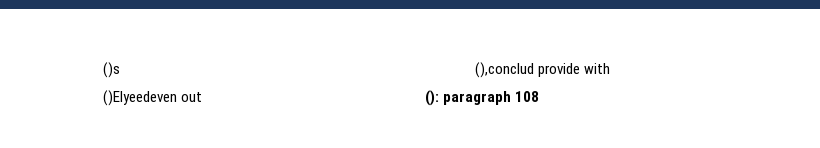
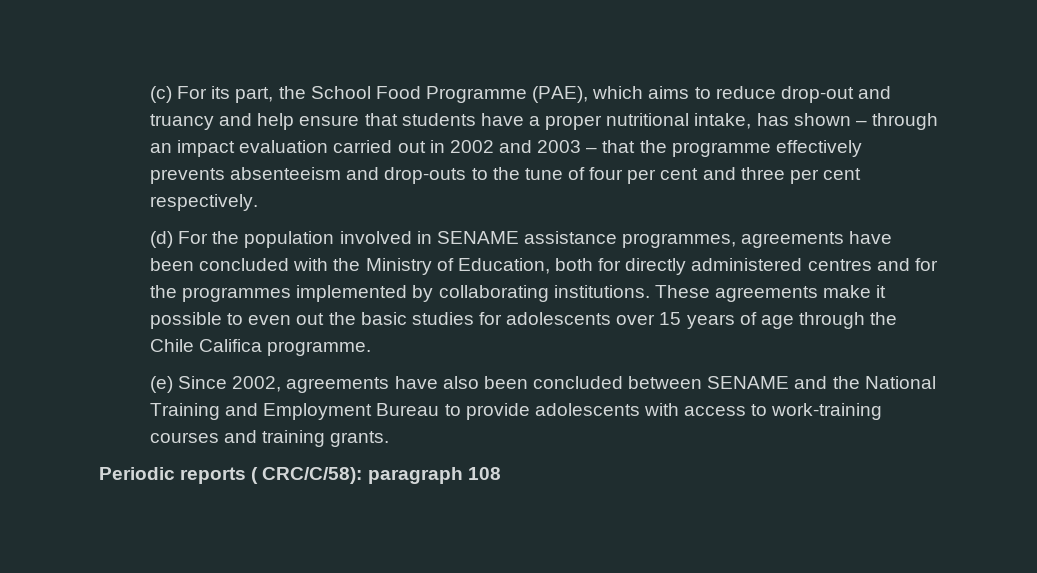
- ()s
- ()Elyeedeven out
- (),conclud provide with
- (): paragraph 108
+ (c) For its part, the School Food Programme (PAE), which aims to reduce drop-out and truancy and help ensure that students have a proper nutritional intake, has shown – through an impact evaluation carried out in 2002 and 2003 – that the programme effectively prevents absenteeism and drop-outs to the tune of four per cent and three per cent respectively.
+ (d) For the population involved in SENAME assistance programmes, agreements have been concluded with the Ministry of Education, both for directly administered centres and for the programmes implemented by collaborating institutions. These agreements make it possible to even out the basic studies for adolescents over 15 years of age through the Chile Califica programme.
+ (e) Since 2002, agreements have also been concluded between SENAME and the National Training and Employment Bureau to provide adolescents with access to work-training courses and training grants.
+ Periodic reports ( CRC/C/58): paragraph 108

